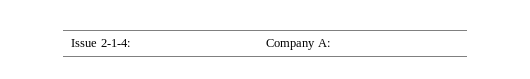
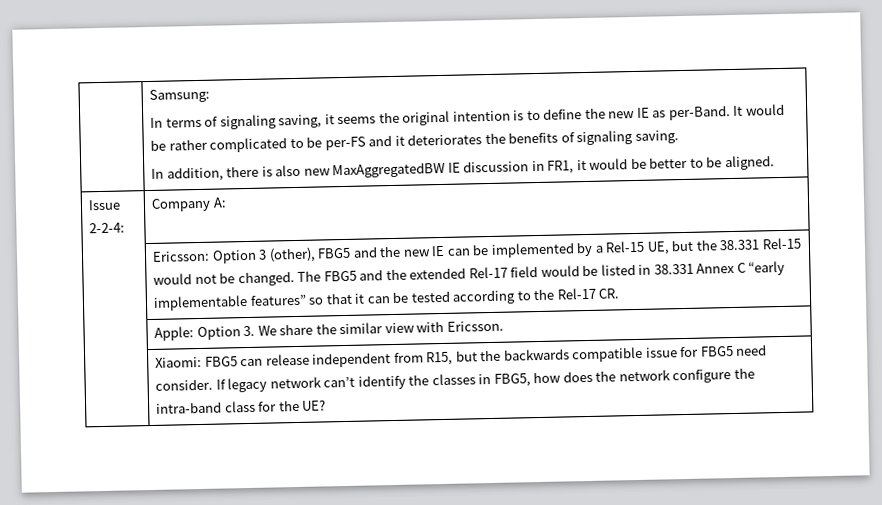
- Issue 2-1-4: | Company A:
+ Samsung:
+ In terms of signaling saving, it seems the original intention is to define the new IE as per-Band. It would be rather complicated to be per-FS and it deteriorates the benefits of signaling saving.
+ In addition, there is also new MaxAggregatedBW IE discussion in FR1, it would be better to be aligned.
+ Issue 2-2-4: | Company A:
+ | Ericsson: Option 3 (other), FBG5 and the new IE can be implemented by a Rel-15 UE, but the 38.331 Rel-15 would not be changed. The FBG5 and the extended Rel-17 field would be listed in 38.331 Annex C “early implementable features” so that it can be tested according to the Rel-17 CR.
+ | Apple: Option 3. We share the similar view with Ericsson.
+ | Xiaomi: FBG5 can release independent from R15, but the backwards compatible issue for FBG5 need consider. If legacy network can’t identify the classes in FBG5, how does the network configure the intra-band class for the UE?

